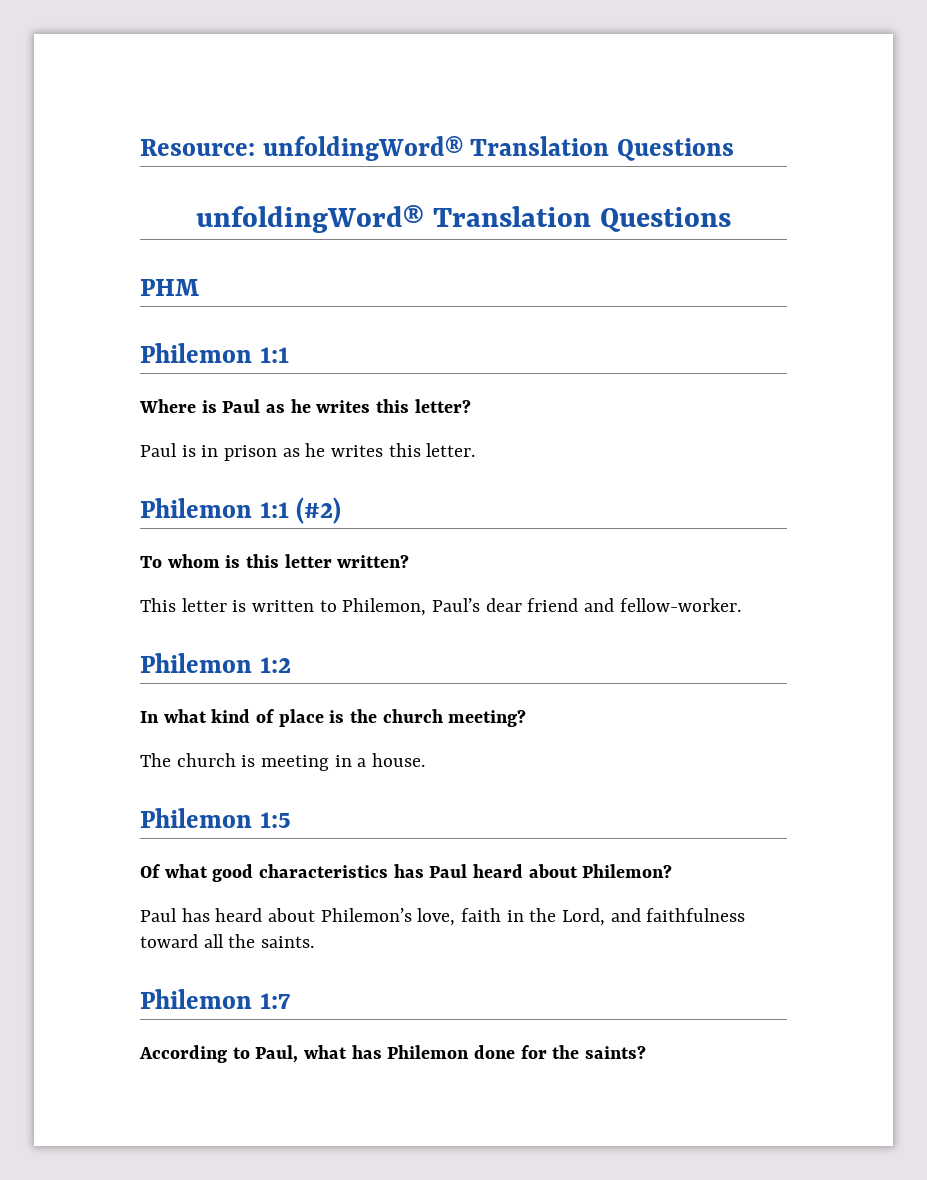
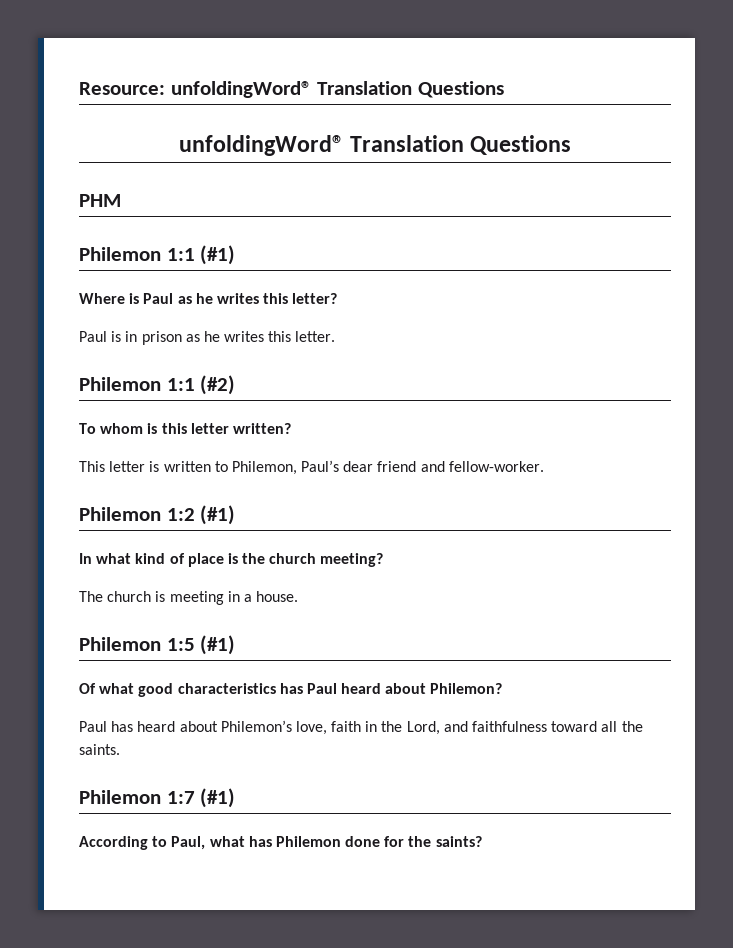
  PHM
- Philemon 1:1
+ Philemon 1:1 (#1)
- Philemon 1:2
+ Philemon 1:2 (#1)
- Philemon 1:5
+ Philemon 1:5 (#1)
- Philemon 1:7
+ Philemon 1:7 (#1)

